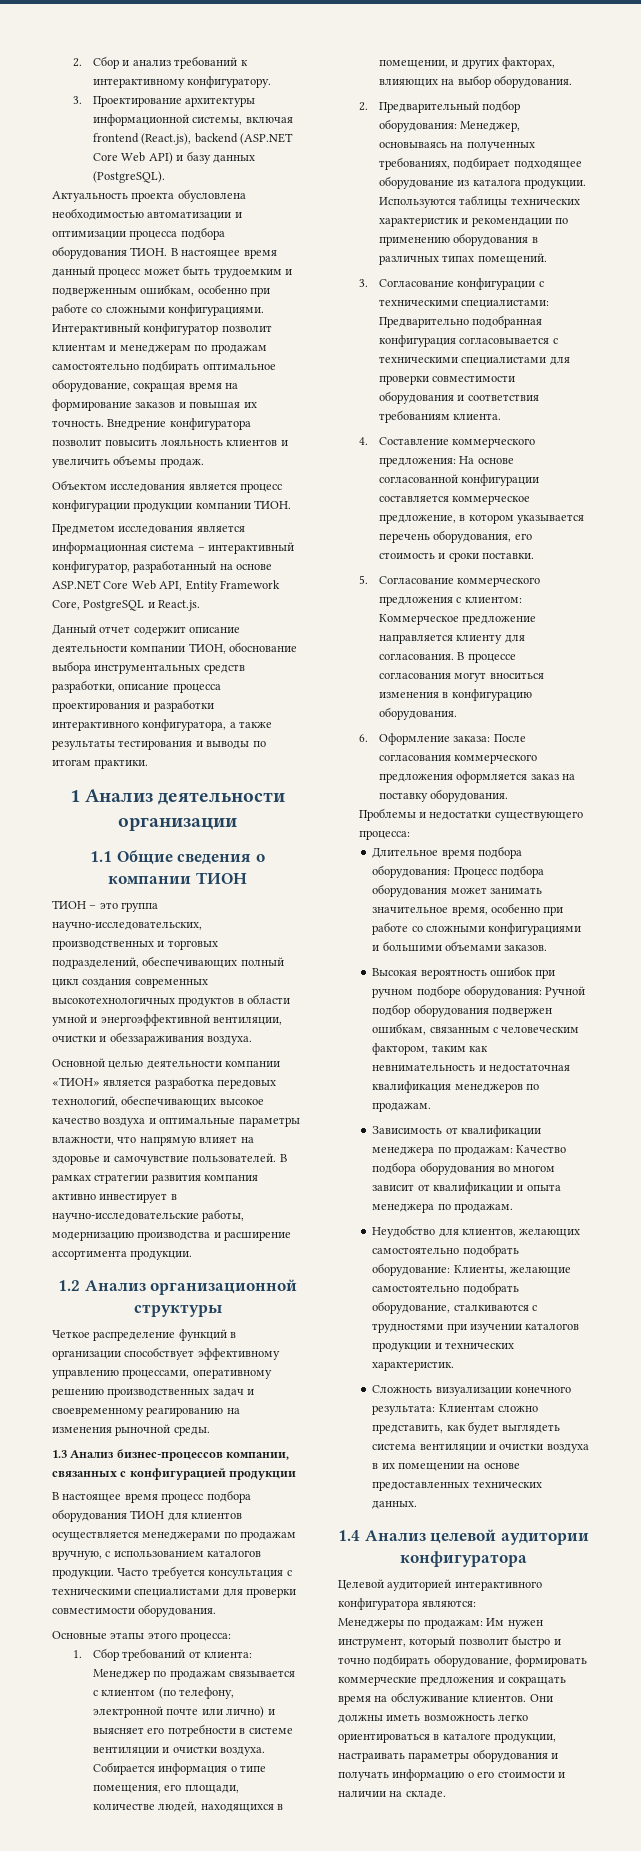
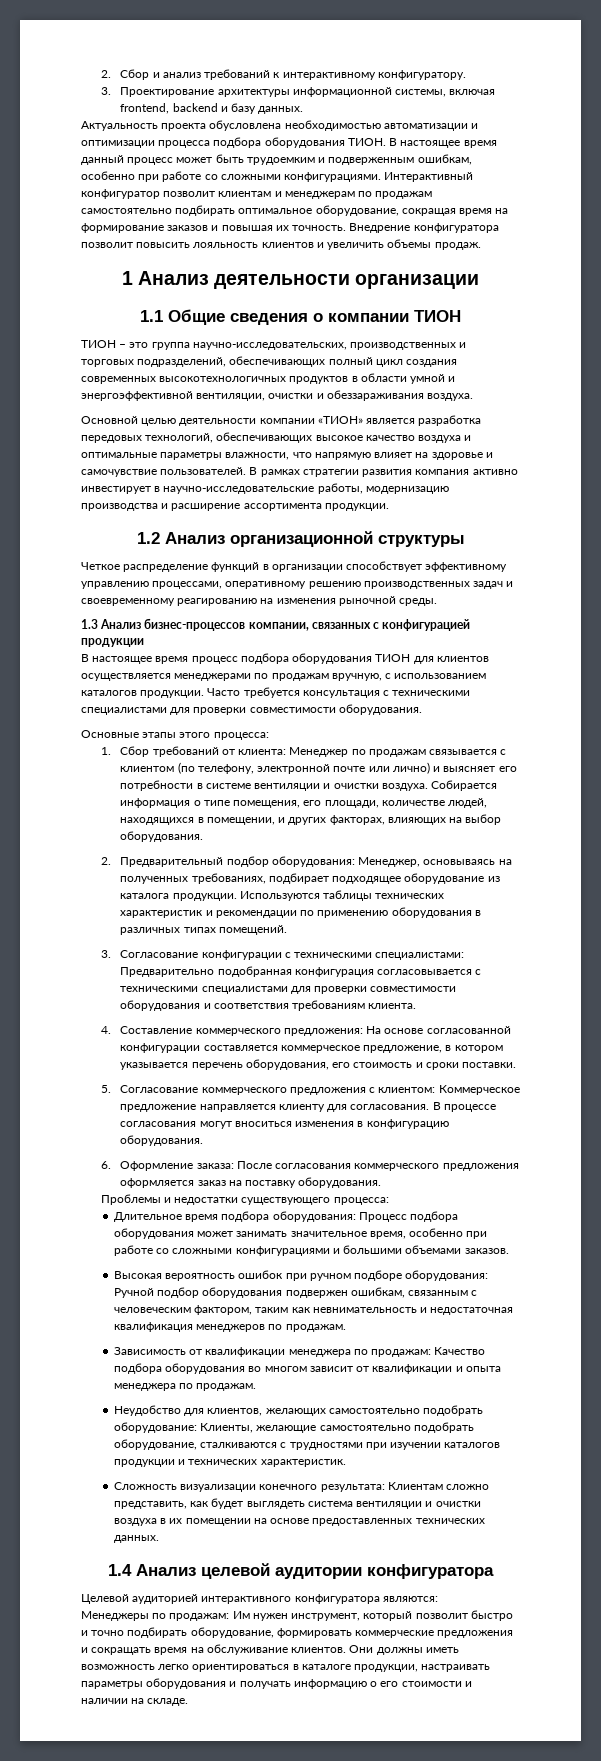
- 3. Проектирование архитектуры информационной системы, включая frontend (React.js), backend (ASP.NET Core Web API) и базу данных (PostgreSQL).
+ 3. Проектирование архитектуры информационной системы, включая frontend, backend и базу данных.
- Объектом исследования является процесс конфигурации продукции компании ТИОН.
- Предметом исследования является информационная система – интерактивный конфигуратор, разработанный на основе ASP.NET Core Web API, Entity Framework Core, PostgreSQL и React.js.
- Данный отчет содержит описание деятельности компании ТИОН, обоснование выбора инструментальных средств разработки, описание процесса проектирования и разработки интерактивного конфигуратора, а также результаты тестирования и выводы по итогам практики.

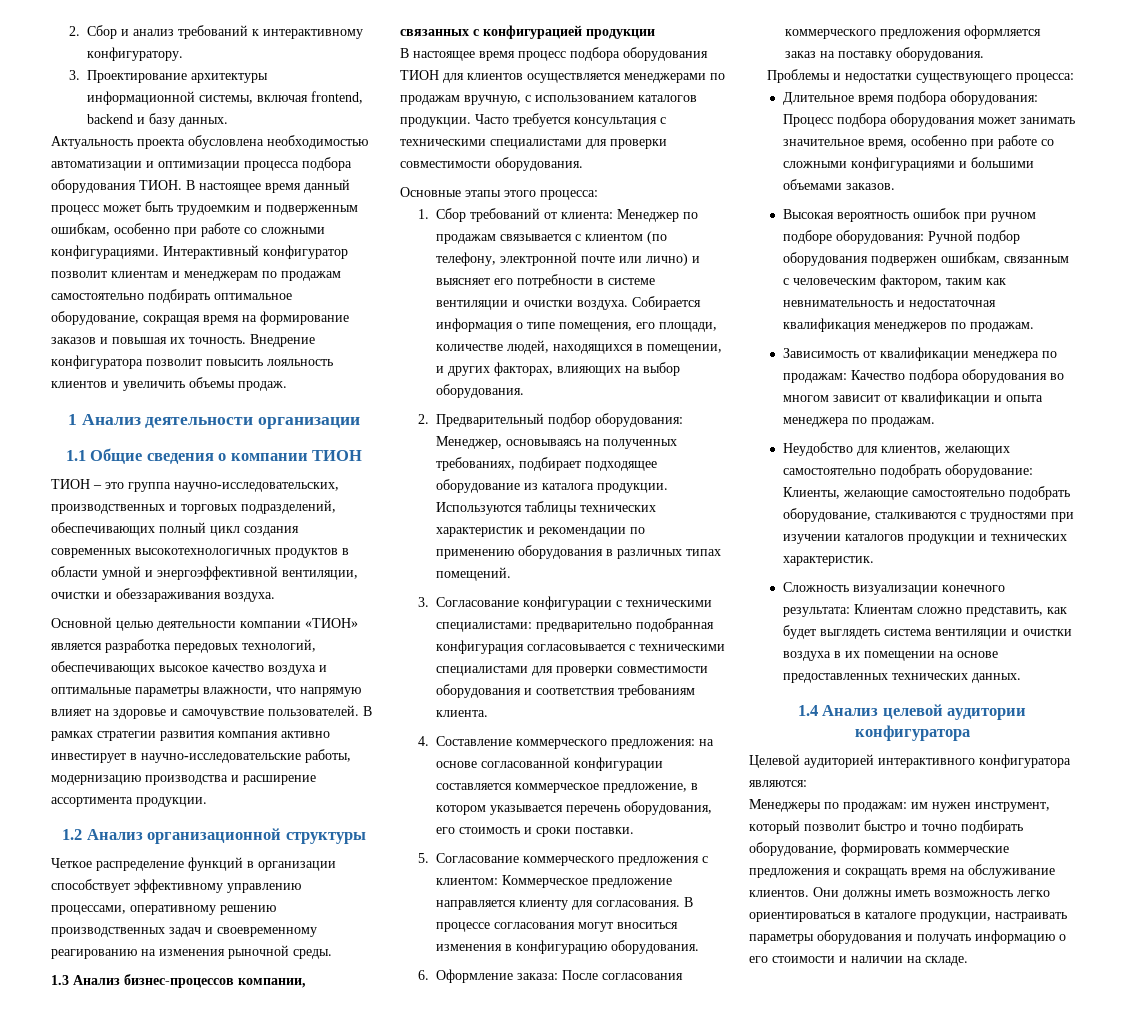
- 3. Согласование конфигурации с техническими специалистами: Предварительно подобранная конфигурация согласовывается с техническими специалистами для проверки совместимости оборудования и соответствия требованиям клиента.
+ 3. Согласование конфигурации с техническими специалистами: предварительно подобранная конфигурация согласовывается с техническими специалистами для проверки совместимости оборудования и соответствия требованиям клиента.
- 4. Составление коммерческого предложения: На основе согласованной конфигурации составляется коммерческое предложение, в котором указывается перечень оборудования, его стоимость и сроки поставки.
+ 4. Составление коммерческого предложения: на основе согласованной конфигурации составляется коммерческое предложение, в котором указывается перечень оборудования, его стоимость и сроки поставки.
- Менеджеры по продажам: Им нужен инструмент, который позволит быстро и точно подбирать оборудование, формировать коммерческие предложения и сокращать время на обслуживание клиентов.
+ Менеджеры по продажам: им нужен инструмент, который позволит быстро и точно подбирать оборудование, формировать коммерческие предложения и сокращать время на обслуживание клиентов.

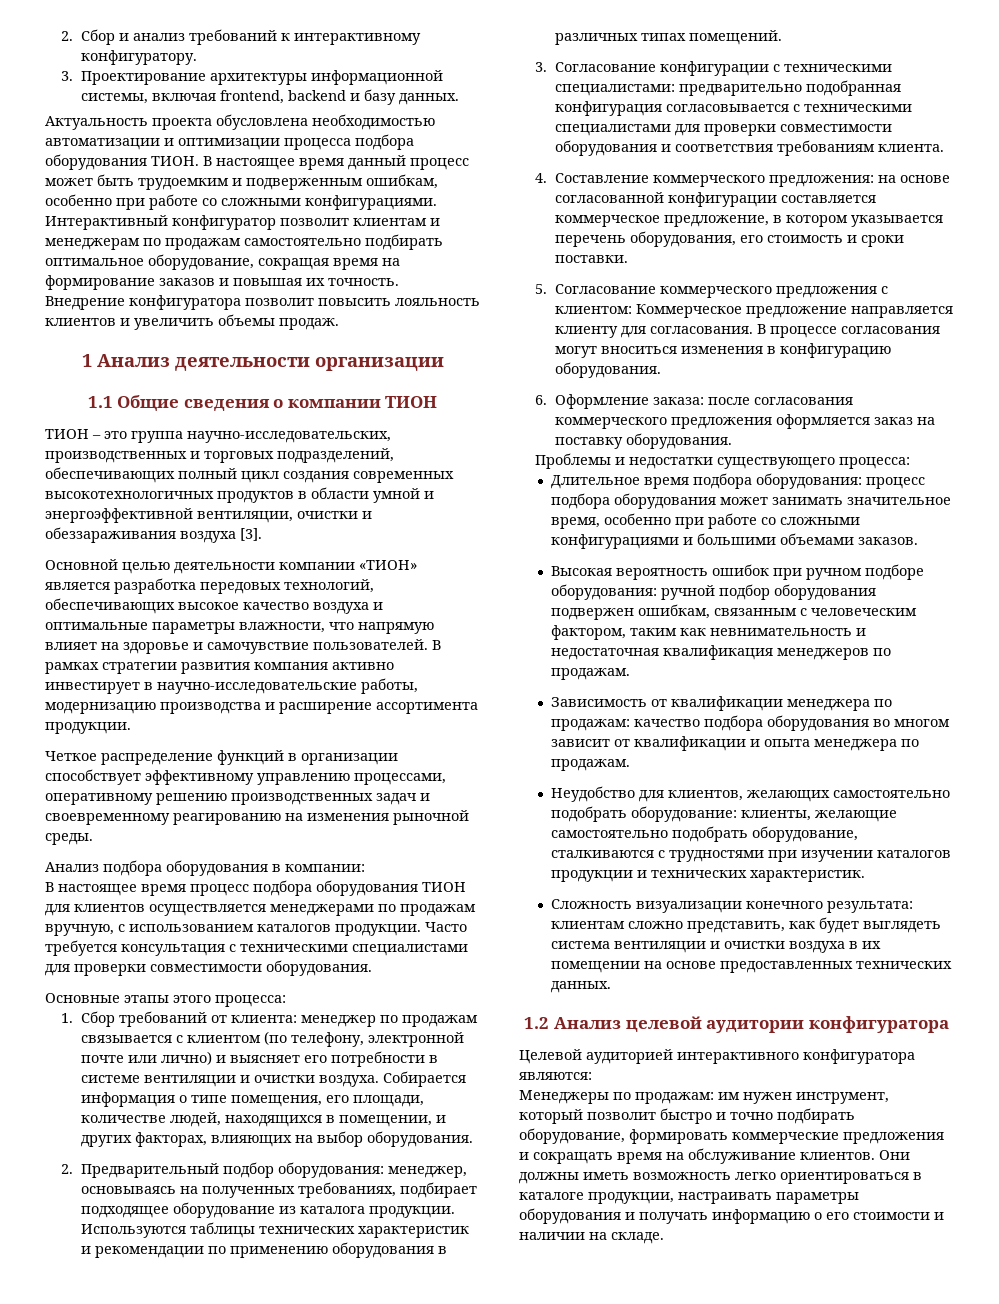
- ТИОН – это группа научно-исследовательских, производственных и торговых подразделений, обеспечивающих полный цикл создания современных высокотехнологичных продуктов в области умной и энергоэффективной вентиляции, очистки и обеззараживания воздуха.
+ ТИОН – это группа научно-исследовательских, производственных и торговых подразделений, обеспечивающих полный цикл создания современных высокотехнологичных продуктов в области умной и энергоэффективной вентиляции, очистки и обеззараживания воздуха [3].
- 1.2 Анализ организационной структуры
- 1.3 Анализ бизнес-процессов компании, связанных с конфигурацией продукции
+ Анализ подбора оборудования в компании:
- 1. Сбор требований от клиента: Менеджер по продажам связывается с клиентом (по телефону, электронной почте или лично) и выясняет его потребности в системе вентиляции и очистки воздуха.
+ 1. Сбор требований от клиента: менеджер по продажам связывается с клиентом (по телефону, электронной почте или лично) и выясняет его потребности в системе вентиляции и очистки воздуха.
- 2. Предварительный подбор оборудования: Менеджер, основываясь на полученных требованиях, подбирает подходящее оборудование из каталога продукции.
+ 2. Предварительный подбор оборудования: менеджер, основываясь на полученных требованиях, подбирает подходящее оборудование из каталога продукции.
- 6. Оформление заказа: После согласования коммерческого предложения оформляется заказ на поставку оборудования.
+ 6. Оформление заказа: после согласования коммерческого предложения оформляется заказ на поставку оборудования.
- Длительное время подбора оборудования: Процесс подбора оборудования может занимать значительное время, особенно при работе со сложными конфигурациями и большими объемами заказов.
+ Длительное время подбора оборудования: процесс подбора оборудования может занимать значительное время, особенно при работе со сложными конфигурациями и большими объемами заказов.
- Высокая вероятность ошибок при ручном подборе оборудования: Ручной подбор оборудования подвержен ошибкам, связанным с человеческим фактором, таким как невнимательность и недостаточная квалификация менеджеров по продажам.
+ Высокая вероятность ошибок при ручном подборе оборудования: ручной подбор оборудования подвержен ошибкам, связанным с человеческим фактором, таким как невнимательность и недостаточная квалификация менеджеров по продажам.
- Зависимость от квалификации менеджера по продажам: Качество подбора оборудования во многом зависит от квалификации и опыта менеджера по продажам.
+ Зависимость от квалификации менеджера по продажам: качество подбора оборудования во многом зависит от квалификации и опыта менеджера по продажам.
- Неудобство для клиентов, желающих самостоятельно подобрать оборудование: Клиенты, желающие самостоятельно подобрать оборудование, сталкиваются с трудностями при изучении каталогов продукции и технических характеристик.
+ Неудобство для клиентов, желающих самостоятельно подобрать оборудование: клиенты, желающие самостоятельно подобрать оборудование, сталкиваются с трудностями при изучении каталогов продукции и технических характеристик.
- Сложность визуализации конечного результата: Клиентам сложно представить, как будет выглядеть система вентиляции и очистки воздуха в их помещении на основе предоставленных технических данных.
+ Сложность визуализации конечного результата: клиентам сложно представить, как будет выглядеть система вентиляции и очистки воздуха в их помещении на основе предоставленных технических данных.
- 1.4 Анализ целевой аудитории конфигуратора
+ 1.2 Анализ целевой аудитории конфигуратора

